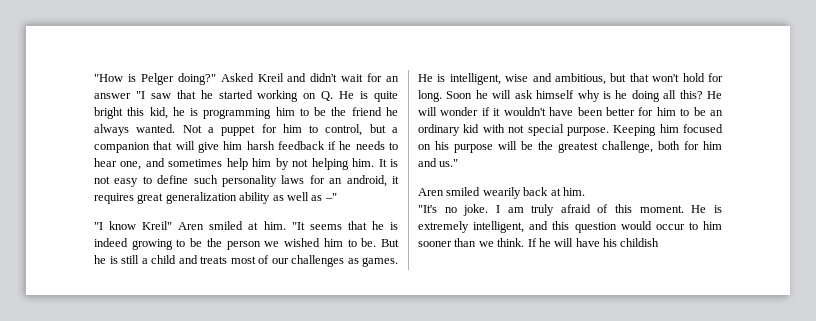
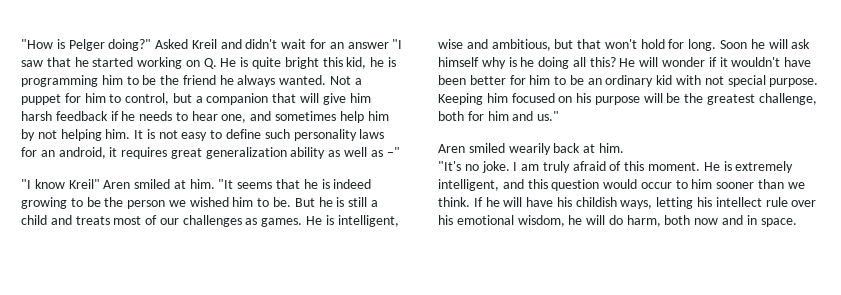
- If he will have his childish
+ If he will have his childish ways, letting his intellect rule over his emotional wisdom, he will do harm, both now and in space.

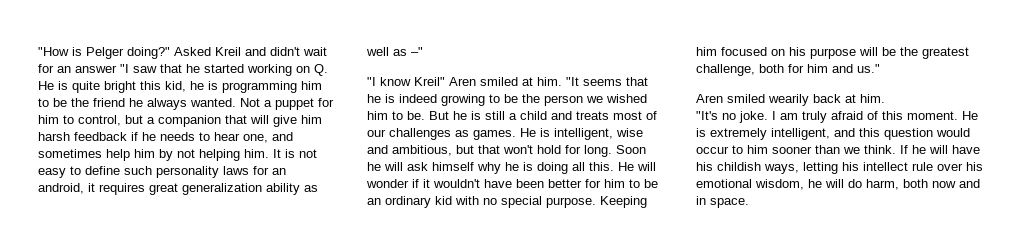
- Soon he will ask himself why is he doing all this?
+ Soon he will ask himself why he is doing all this.
- He will wonder if it wouldn't have been better for him to be an ordinary kid with not special purpose.
+ He will wonder if it wouldn't have been better for him to be an ordinary kid with no special purpose.

